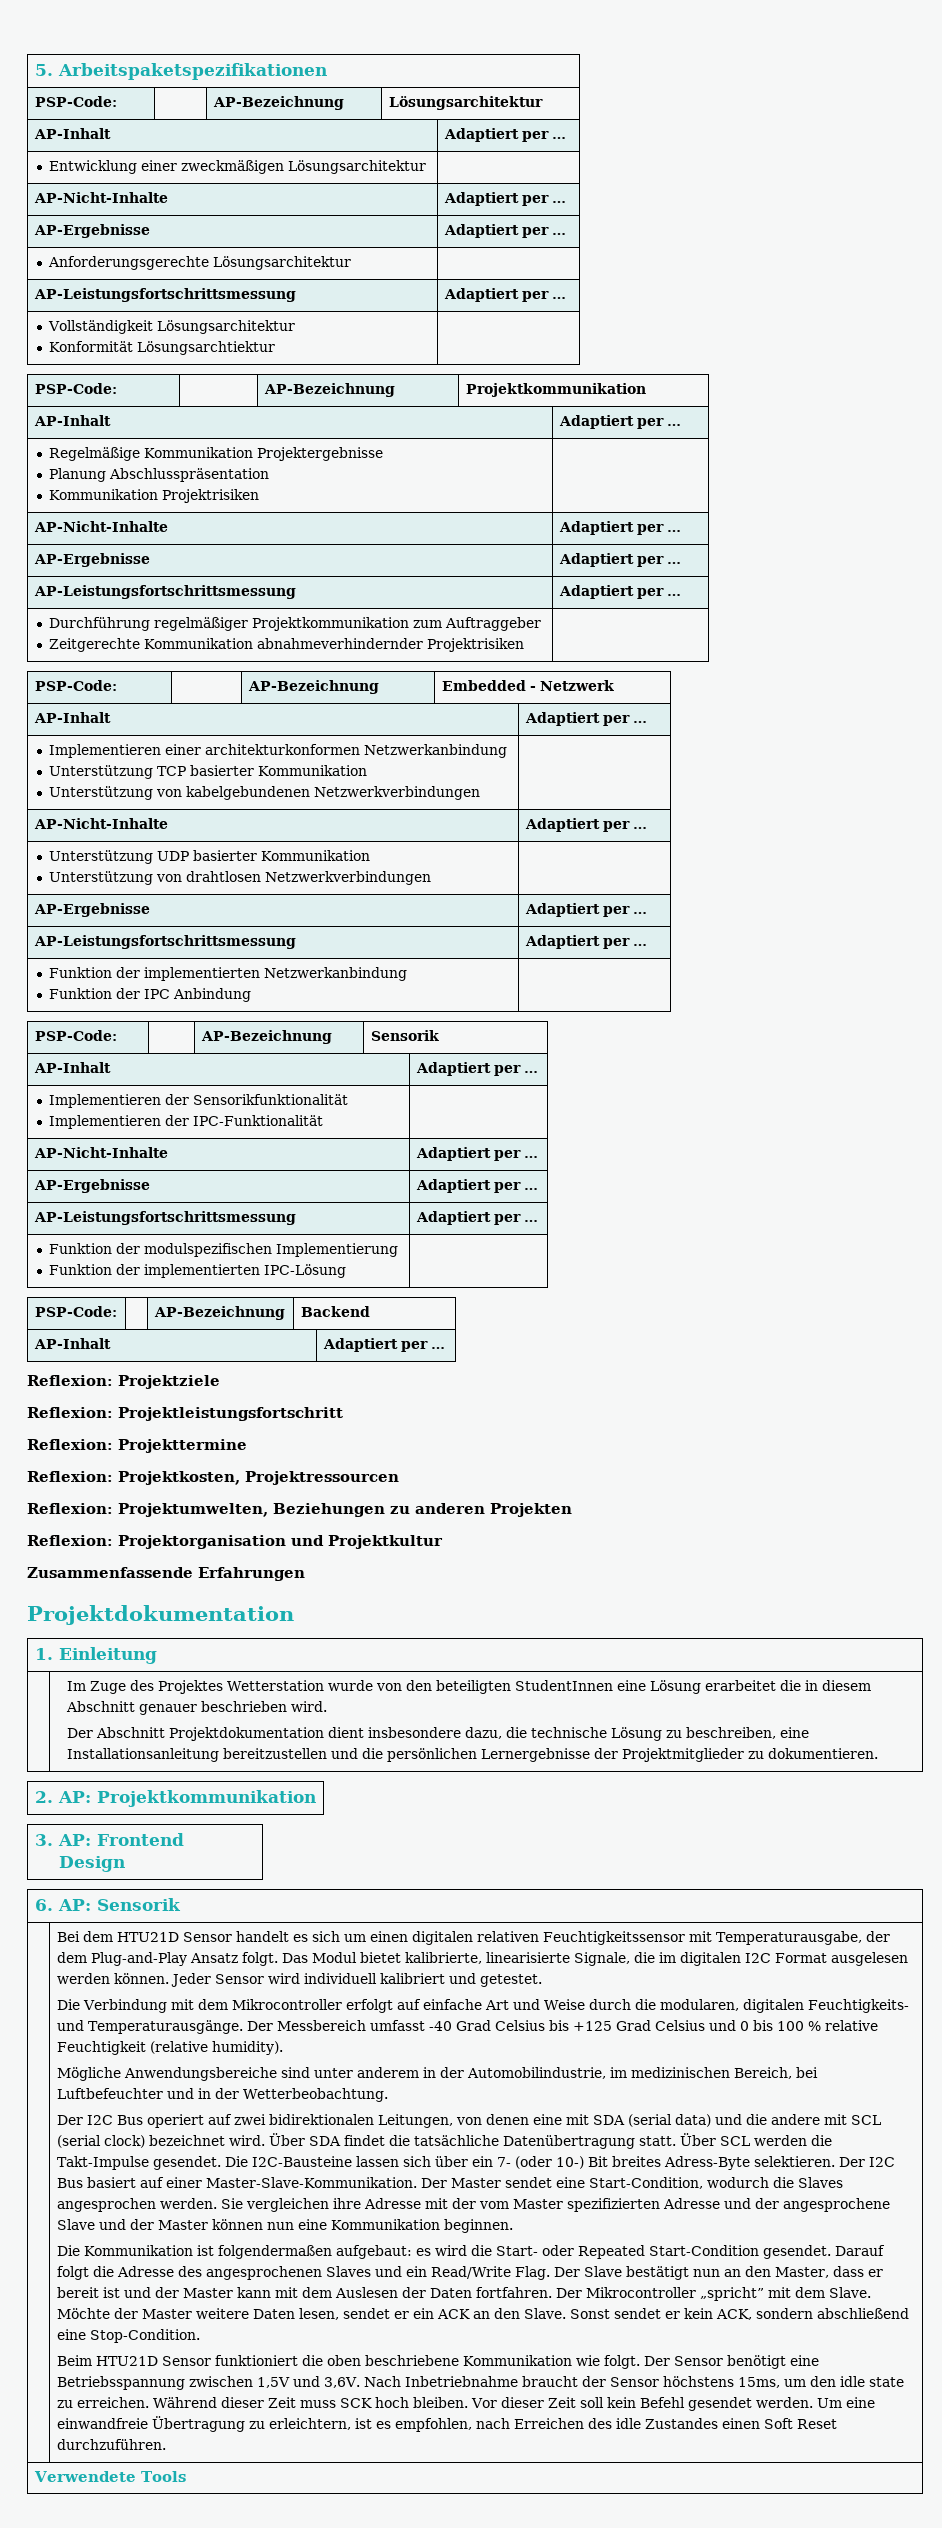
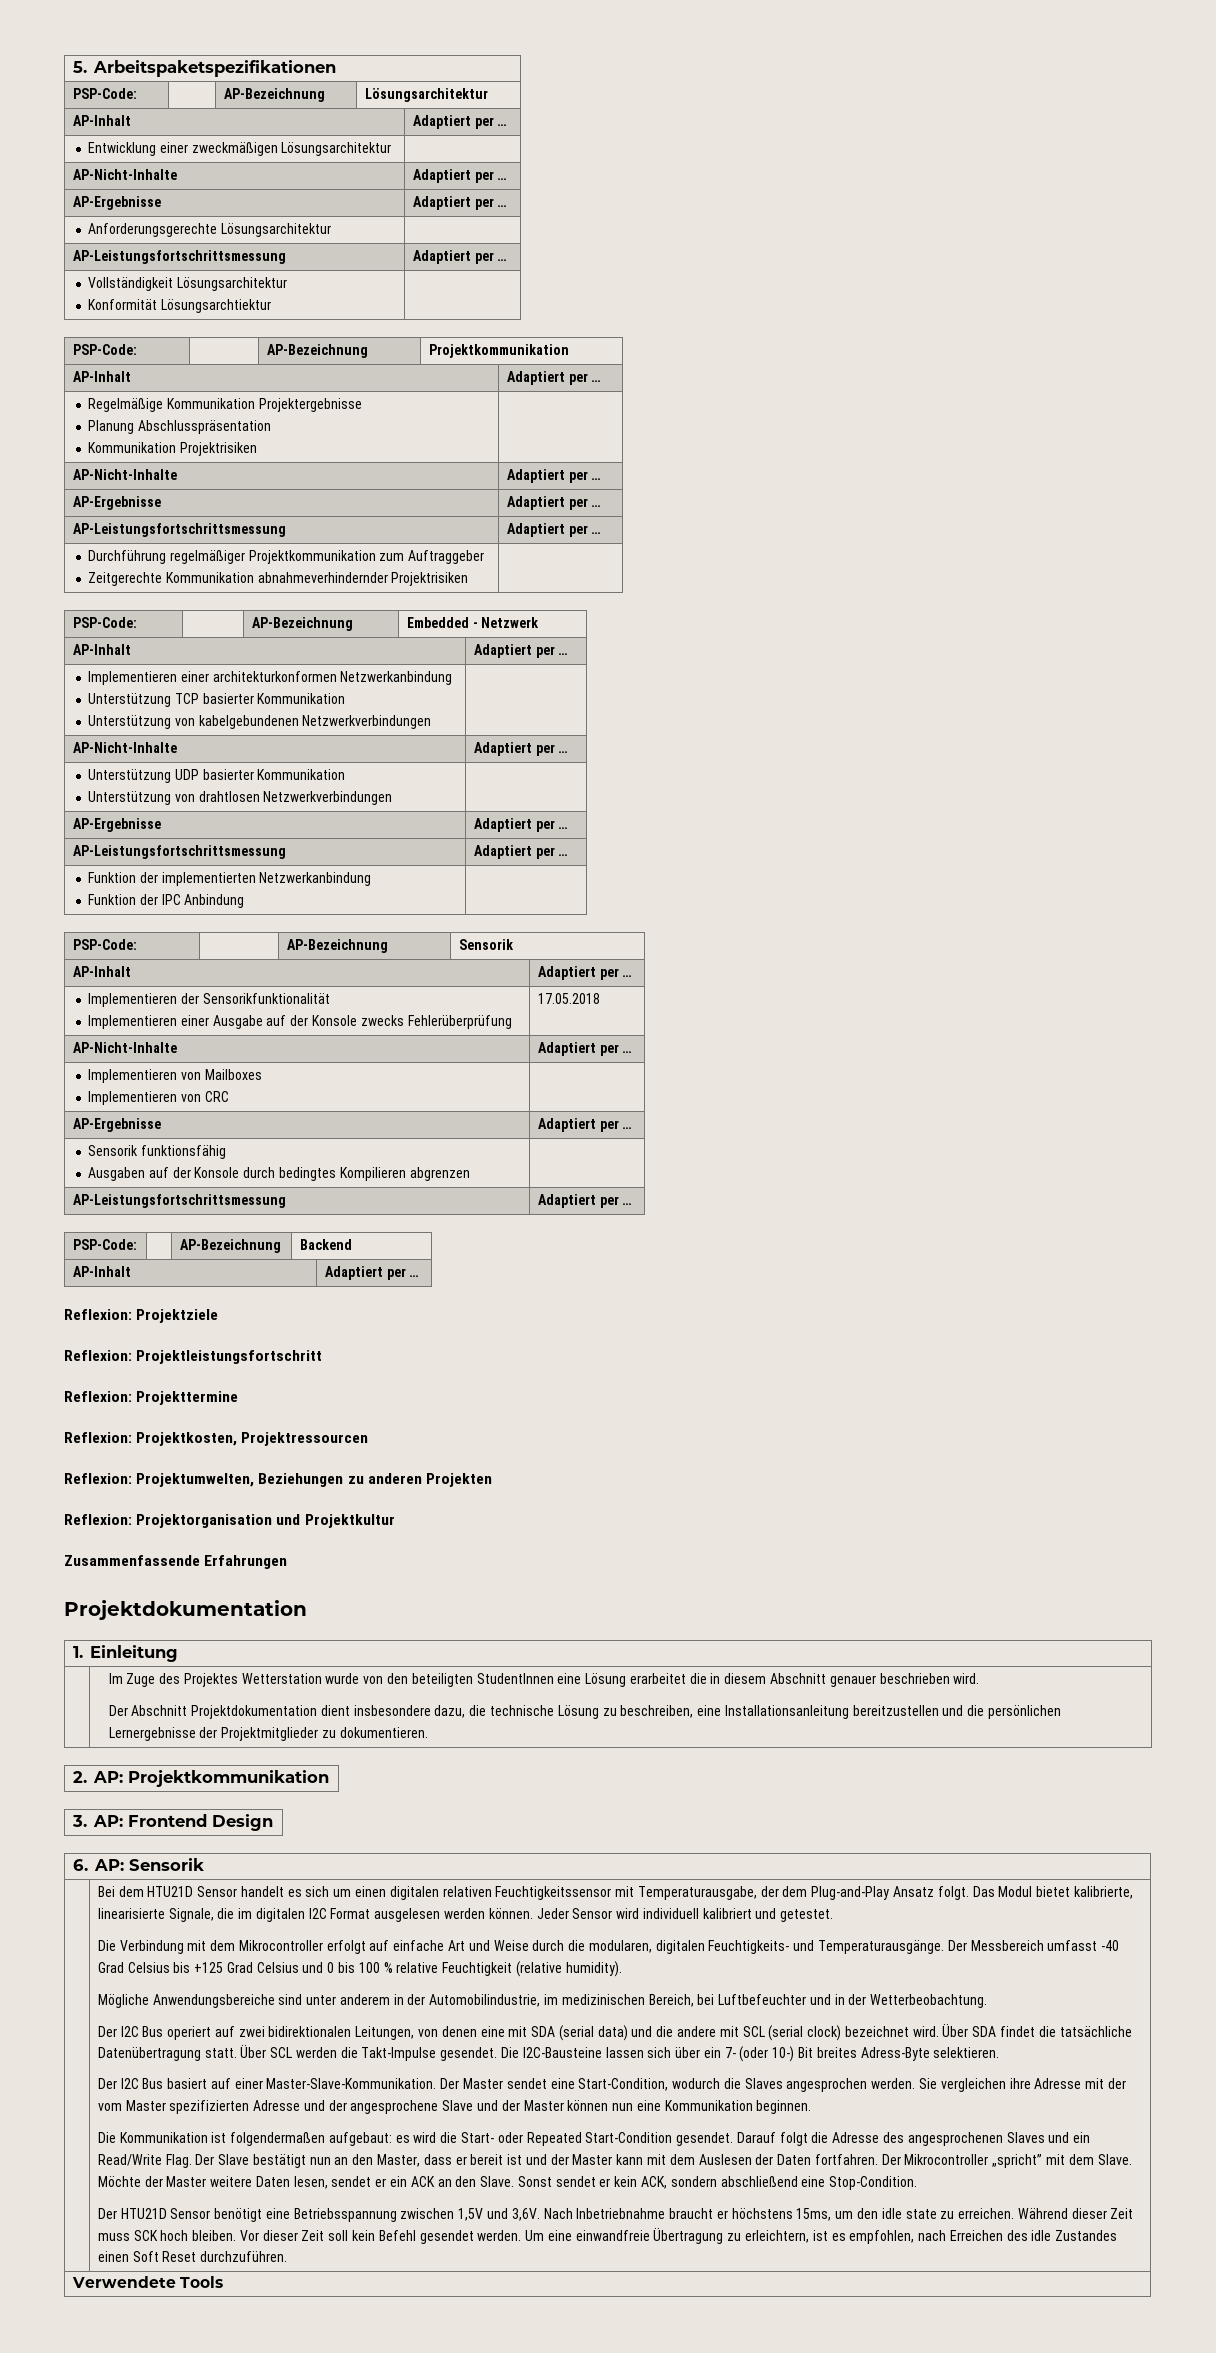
  Implementieren der Sensorikfunktionalität
- Implementieren der IPC-Funktionalität |
+ Implementieren einer Ausgabe auf der Konsole zwecks Fehlerüberprüfung | 17.05.2018
  AP-Nicht-Inhalte | Adaptiert per …
+ Implementieren von Mailboxes
+ Implementieren von CRC |
  AP-Ergebnisse | Adaptiert per …
+ Sensorik funktionsfähig
+ Ausgaben auf der Konsole durch bedingtes Kompilieren abgrenzen |
  AP-Leistungsfortschrittsmessung | Adaptiert per …
- Funktion der modulspezifischen Implementierung
- Funktion der implementierten IPC-Lösung |
- Die I2C-Bausteine lassen sich über ein 7- (oder 10-) Bit breites Adress-Byte selektieren. Der I2C Bus basiert auf einer Master-Slave-Kommunikation.
+ Die I2C-Bausteine lassen sich über ein 7- (oder 10-) Bit breites Adress-Byte selektieren.
+ Der I2C Bus basiert auf einer Master-Slave-Kommunikation.
- Beim HTU21D Sensor funktioniert die oben beschriebene Kommunikation wie folgt. Der Sensor benötigt eine Betriebsspannung zwischen 1,5V und 3,6V.
+ Der HTU21D Sensor benötigt eine Betriebsspannung zwischen 1,5V und 3,6V.
- Nach Inbetriebnahme braucht der Sensor höchstens 15ms, um den idle state zu erreichen.
+ Nach Inbetriebnahme braucht er höchstens 15ms, um den idle state zu erreichen.

